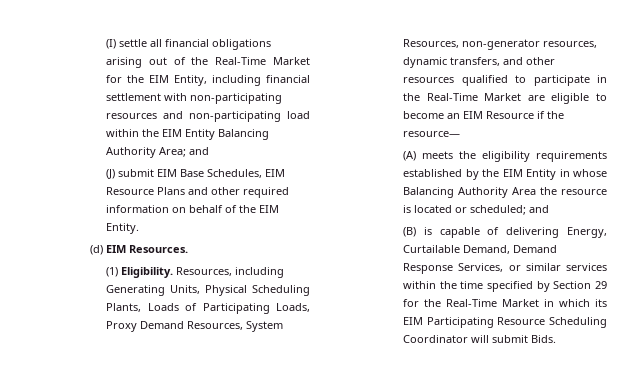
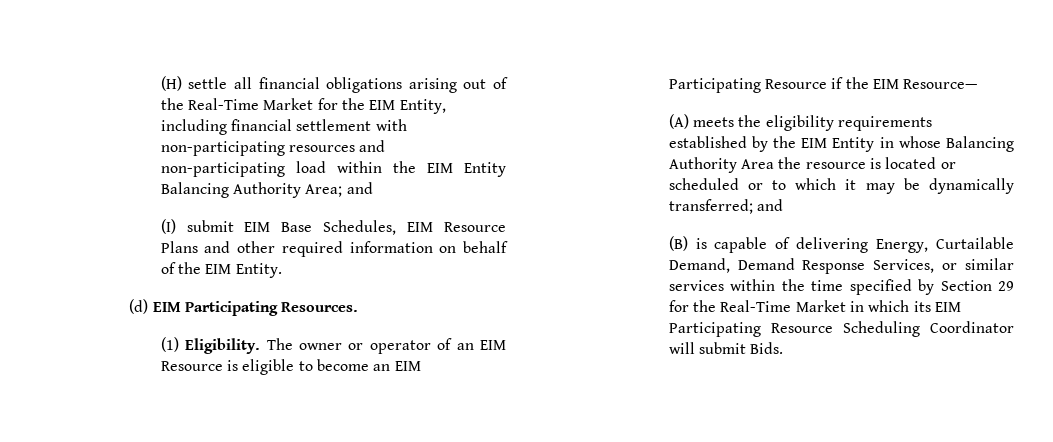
- (I) settle all financial obligations arising out of the Real-Time Market for the EIM Entity, including financial settlement with non-participating resources and non-participating load within the EIM Entity Balancing Authority Area; and
+ (H) settle all financial obligations arising out of the Real-Time Market for the EIM Entity, including financial settlement with non-participating resources and non-participating load within the EIM Entity Balancing Authority Area; and
- (J) submit EIM Base Schedules, EIM Resource Plans and other required information on behalf of the EIM Entity.
+ (I) submit EIM Base Schedules, EIM Resource Plans and other required information on behalf of the EIM Entity.
- (d) EIM Resources.
+ (d) EIM Participating Resources.
- Resources, including Generating Units, Physical Scheduling Plants, Loads of Participating Loads, Proxy Demand Resources, System Resources, non-generator resources, dynamic transfers, and other resources qualified to participate in the Real-Time Market are eligible to become an EIM Resource if the resource—
+ The owner or operator of an EIM Resource is eligible to become an EIM Participating Resource if the EIM Resource—
- (A) meets the eligibility requirements established by the EIM Entity in whose Balancing Authority Area the resource is located or scheduled; and
+ (A) meets the eligibility requirements established by the EIM Entity in whose Balancing Authority Area the resource is located or scheduled or to which it may be dynamically transferred; and

